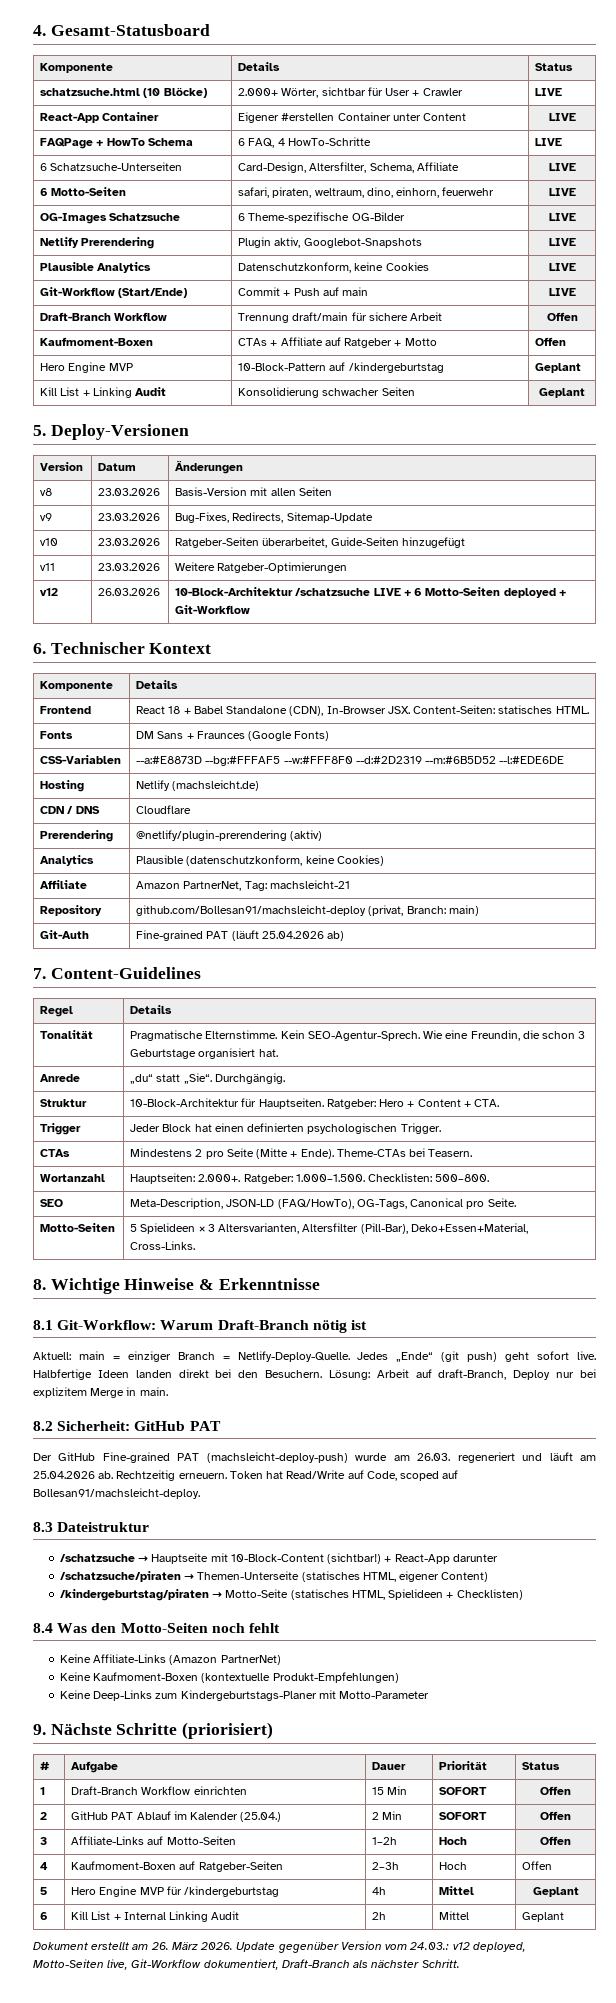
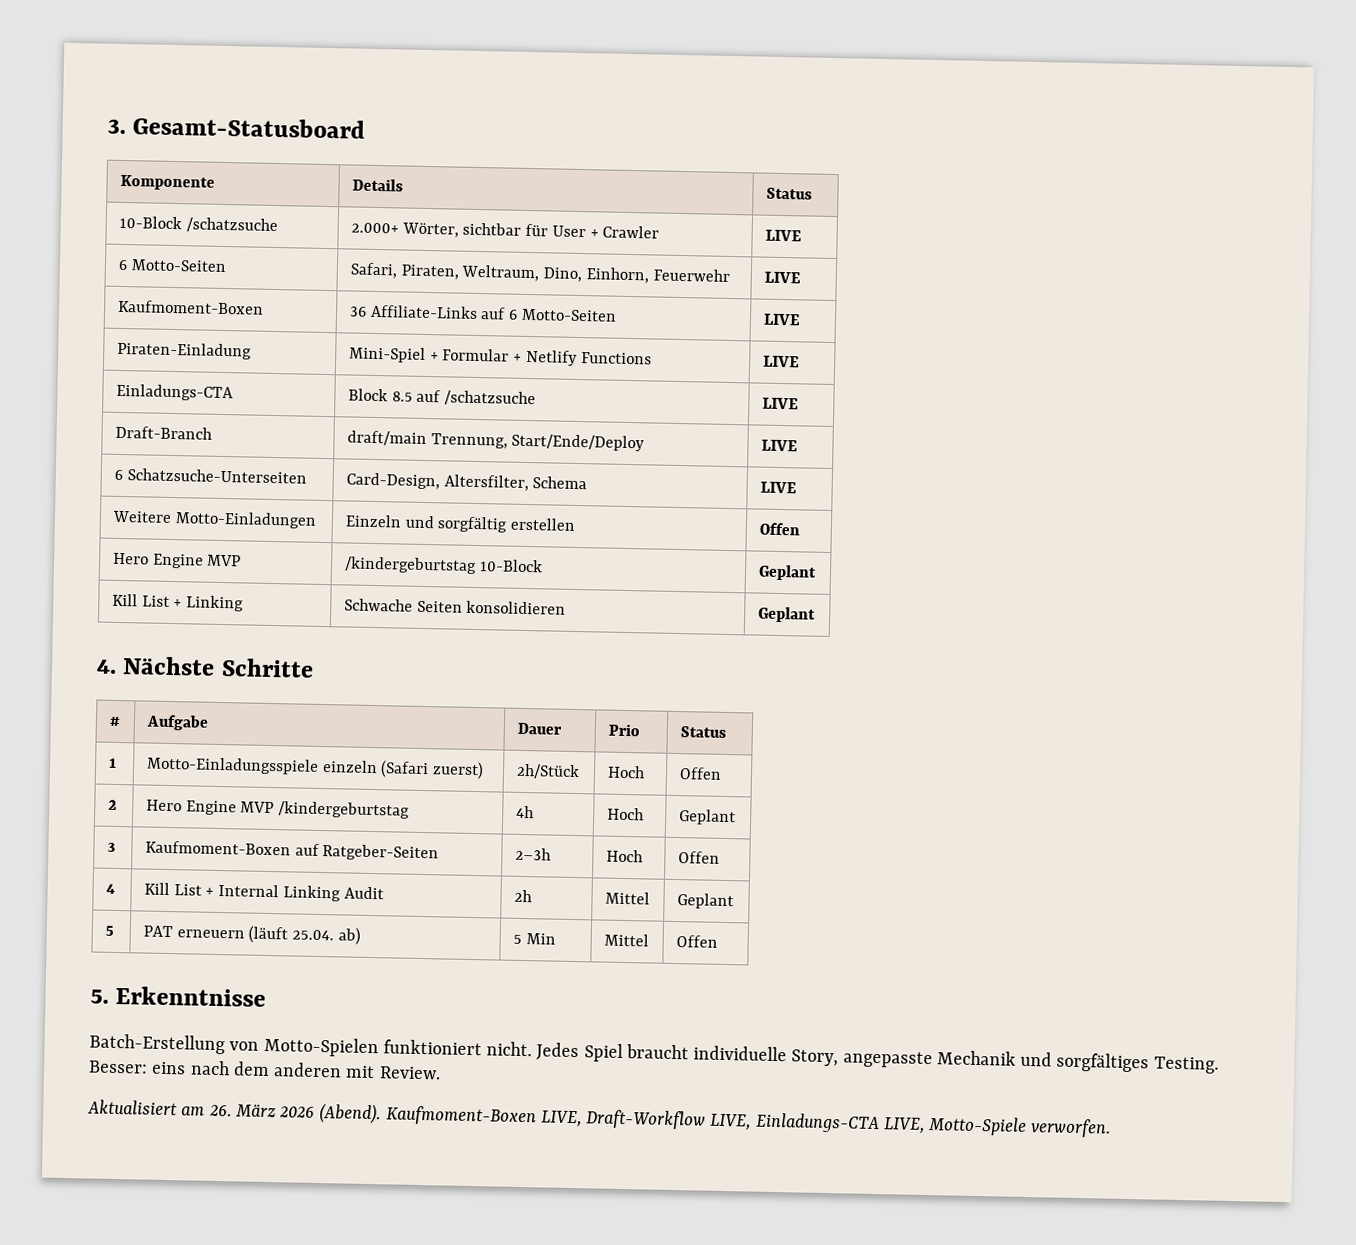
- 4. Gesamt-Statusboard
+ 3. Gesamt-Statusboard
- schatzsuche.html (10 Blöcke) | 2.000+ Wörter, sichtbar für User + Crawler | LIVE
+ 10-Block /schatzsuche | 2.000+ Wörter, sichtbar für User + Crawler | LIVE
- React-App Container | Eigener #erstellen Container unter Content | LIVE
- FAQPage + HowTo Schema | 6 FAQ, 4 HowTo-Schritte | LIVE
+ 6 Motto-Seiten | Safari, Piraten, Weltraum, Dino, Einhorn, Feuerwehr | LIVE
+ Kaufmoment-Boxen | 36 Affiliate-Links auf 6 Motto-Seiten | LIVE
+ Piraten-Einladung | Mini-Spiel + Formular + Netlify Functions | LIVE
+ Einladungs-CTA | Block 8.5 auf /schatzsuche | LIVE
+ Draft-Branch | draft/main Trennung, Start/Ende/Deploy | LIVE
- 6 Schatzsuche-Unterseiten | Card-Design, Altersfilter, Schema, Affiliate | LIVE
- 6 Motto-Seiten | safari, piraten, weltraum, dino, einhorn, feuerwehr | LIVE
- OG-Images Schatzsuche | 6 Theme-spezifische OG-Bilder | LIVE
- Netlify Prerendering | Plugin aktiv, Googlebot-Snapshots | LIVE
- Plausible Analytics | Datenschutzkonform, keine Cookies | LIVE
- Git-Workflow (Start/Ende) | Commit + Push auf main | LIVE
- Draft-Branch Workflow | Trennung draft/main für sichere Arbeit | Offen
- Kaufmoment-Boxen | CTAs + Affiliate auf Ratgeber + Motto | Offen
+ 6 Schatzsuche-Unterseiten | Card-Design, Altersfilter, Schema | LIVE
+ Weitere Motto-Einladungen | Einzeln und sorgfältig erstellen | Offen
- Hero Engine MVP | 10-Block-Pattern auf /kindergeburtstag | Geplant
+ Hero Engine MVP | /kindergeburtstag 10-Block | Geplant
- Kill List + Linking Audit | Konsolidierung schwacher Seiten | Geplant
- 5. Deploy-Versionen
- Version | Datum | Änderungen
- v8 | 23.03.2026 | Basis-Version mit allen Seiten
- v9 | 23.03.2026 | Bug-Fixes, Redirects, Sitemap-Update
- v10 | 23.03.2026 | Ratgeber-Seiten überarbeitet, Guide-Seiten hinzugefügt
- v11 | 23.03.2026 | Weitere Ratgeber-Optimierungen
- v12 | 26.03.2026 | 10-Block-Architektur /schatzsuche LIVE + 6 Motto-Seiten deployed + Git-Workflow
- 6. Technischer Kontext
- Komponente | Details
- Frontend | React 18 + Babel Standalone (CDN), In-Browser JSX. Content-Seiten: statisches HTML.
- Fonts | DM Sans + Fraunces (Google Fonts)
- CSS-Variablen | --a:#E8873D --bg:#FFFAF5 --w:#FFF8F0 --d:#2D2319 --m:#6B5D52 --l:#EDE6DE
- Hosting | Netlify (machsleicht.de)
- CDN / DNS | Cloudflare
- Prerendering | @netlify/plugin-prerendering (aktiv)
- Analytics | Plausible (datenschutzkonform, keine Cookies)
- Affiliate | Amazon PartnerNet, Tag: machsleicht-21
- Repository | github.com/Bollesan91/machsleicht-deploy (privat, Branch: main)
- Git-Auth | Fine-grained PAT (läuft 25.04.2026 ab)
- 7. Content-Guidelines
- Regel | Details
- Tonalität | Pragmatische Elternstimme. Kein SEO-Agentur-Sprech. Wie eine Freundin, die schon 3 Geburtstage organisiert hat.
- Anrede | „du“ statt „Sie“. Durchgängig.
- Struktur | 10-Block-Architektur für Hauptseiten. Ratgeber: Hero + Content + CTA.
- Trigger | Jeder Block hat einen definierten psychologischen Trigger.
- CTAs | Mindestens 2 pro Seite (Mitte + Ende). Theme-CTAs bei Teasern.
- Wortanzahl | Hauptseiten: 2.000+. Ratgeber: 1.000–1.500. Checklisten: 500–800.
- SEO | Meta-Description, JSON-LD (FAQ/HowTo), OG-Tags, Canonical pro Seite.
- Motto-Seiten | 5 Spielideen × 3 Altersvarianten, Altersfilter (Pill-Bar), Deko+Essen+Material, Cross-Links.
- 8. Wichtige Hinweise & Erkenntnisse
- 8.1 Git-Workflow: Warum Draft-Branch nötig ist
- Aktuell: main = einziger Branch = Netlify-Deploy-Quelle. Jedes „Ende“ (git push) geht sofort live. Halbfertige Ideen landen direkt bei den Besuchern. Lösung: Arbeit auf draft-Branch, Deploy nur bei explizitem Merge in main.
- 8.2 Sicherheit: GitHub PAT
- Der GitHub Fine-grained PAT (machsleicht-deploy-push) wurde am 26.03. regeneriert und läuft am 25.04.2026 ab. Rechtzeitig erneuern. Token hat Read/Write auf Code, scoped auf Bollesan91/machsleicht-deploy.
- 8.3 Dateistruktur
- /schatzsuche → Hauptseite mit 10-Block-Content (sichtbar!) + React-App darunter
- /schatzsuche/piraten → Themen-Unterseite (statisches HTML, eigener Content)
- /kindergeburtstag/piraten → Motto-Seite (statisches HTML, Spielideen + Checklisten)
- 8.4 Was den Motto-Seiten noch fehlt
- Keine Affiliate-Links (Amazon PartnerNet)
- Keine Kaufmoment-Boxen (kontextuelle Produkt-Empfehlungen)
- Keine Deep-Links zum Kindergeburtstags-Planer mit Motto-Parameter
- 9. Nächste Schritte (priorisiert)
+ Kill List + Linking | Schwache Seiten konsolidieren | Geplant
+ 4. Nächste Schritte
- # | Aufgabe | Dauer | Priorität | Status
+ # | Aufgabe | Dauer | Prio | Status
- 1 | Draft-Branch Workflow einrichten | 15 Min | SOFORT | Offen
- 2 | GitHub PAT Ablauf im Kalender (25.04.) | 2 Min | SOFORT | Offen
- 3 | Affiliate-Links auf Motto-Seiten | 1–2h | Hoch | Offen
- 4 | Kaufmoment-Boxen auf Ratgeber-Seiten | 2–3h | Hoch | Offen
+ 1 | Motto-Einladungsspiele einzeln (Safari zuerst) | 2h/Stück | Hoch | Offen
+ 2 | Hero Engine MVP /kindergeburtstag | 4h | Hoch | Geplant
+ 3 | Kaufmoment-Boxen auf Ratgeber-Seiten | 2–3h | Hoch | Offen
- 5 | Hero Engine MVP für /kindergeburtstag | 4h | Mittel | Geplant
- 6 | Kill List + Internal Linking Audit | 2h | Mittel | Geplant
+ 4 | Kill List + Internal Linking Audit | 2h | Mittel | Geplant
- Dokument erstellt am 26. März 2026. Update gegenüber Version vom 24.03.: v12 deployed, Motto-Seiten live, Git-Workflow dokumentiert, Draft-Branch als nächster Schritt.
+ 5 | PAT erneuern (läuft 25.04. ab) | 5 Min | Mittel | Offen
+ 5. Erkenntnisse
+ Batch-Erstellung von Motto-Spielen funktioniert nicht. Jedes Spiel braucht individuelle Story, angepasste Mechanik und sorgfältiges Testing. Besser: eins nach dem anderen mit Review.
+ Aktualisiert am 26. März 2026 (Abend). Kaufmoment-Boxen LIVE, Draft-Workflow LIVE, Einladungs-CTA LIVE, Motto-Spiele verworfen.

